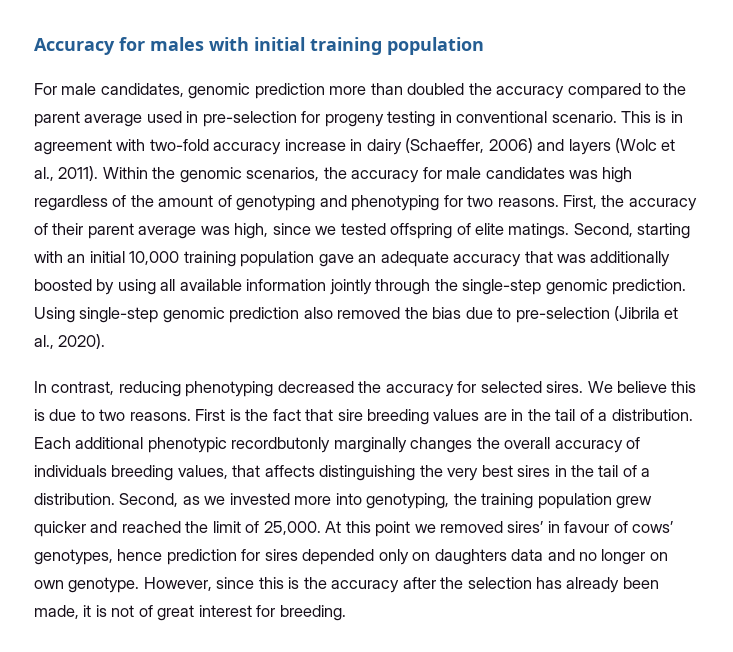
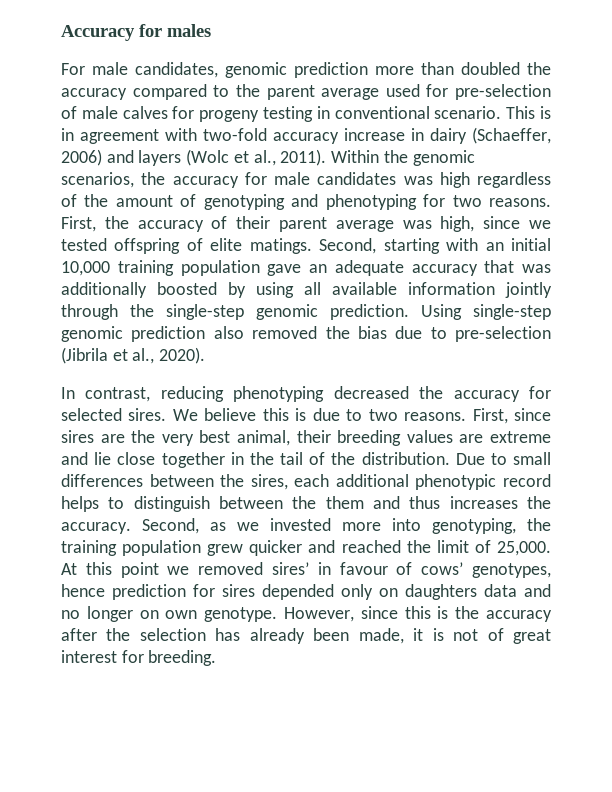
- Accuracy for males with initial training population
+ Accuracy for males
- For male candidates, genomic prediction more than doubled the accuracy compared to the parent average used in pre-selection for progeny testing in conventional scenario.
+ For male candidates, genomic prediction more than doubled the accuracy compared to the parent average used for pre-selection of male calves for progeny testing in conventional scenario.
- First is the fact that sire breeding values are in the tail of a distribution. Each additional phenotypic recordbutonly marginally changes the overall accuracy of individuals breeding values, that affects distinguishing the very best sires in the tail of a distribution.
+ First, since sires are the very best animal, their breeding values are extreme and lie close together in the tail of the distribution. Due to small differences between the sires, each additional phenotypic record helps to distinguish between the them and thus increases the accuracy.

